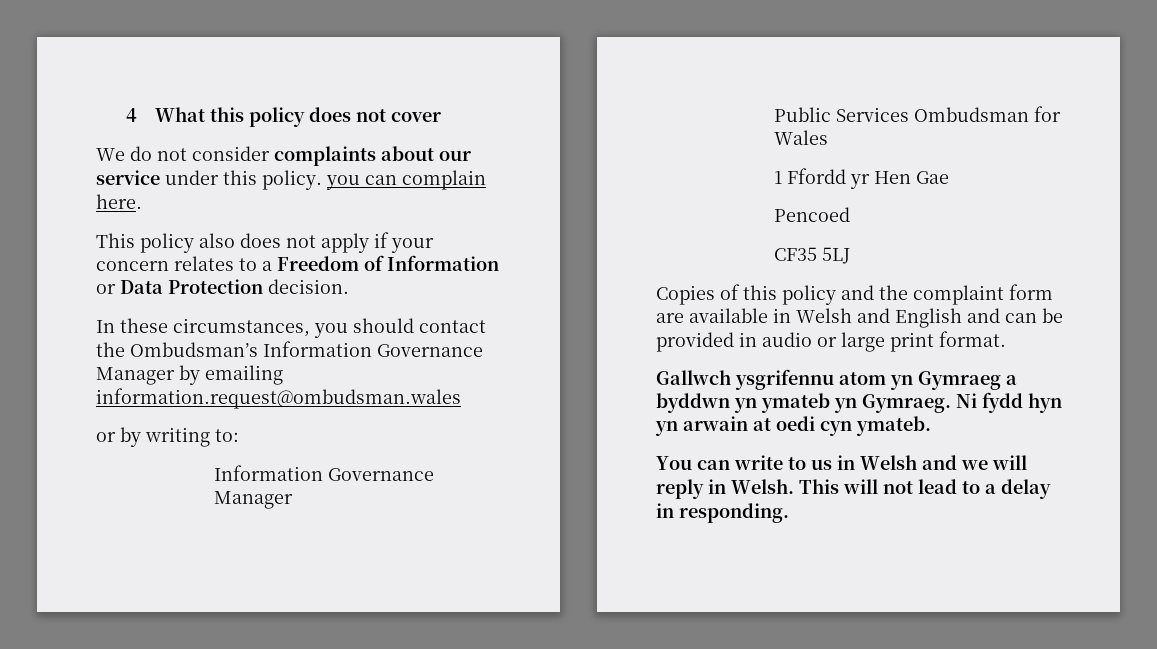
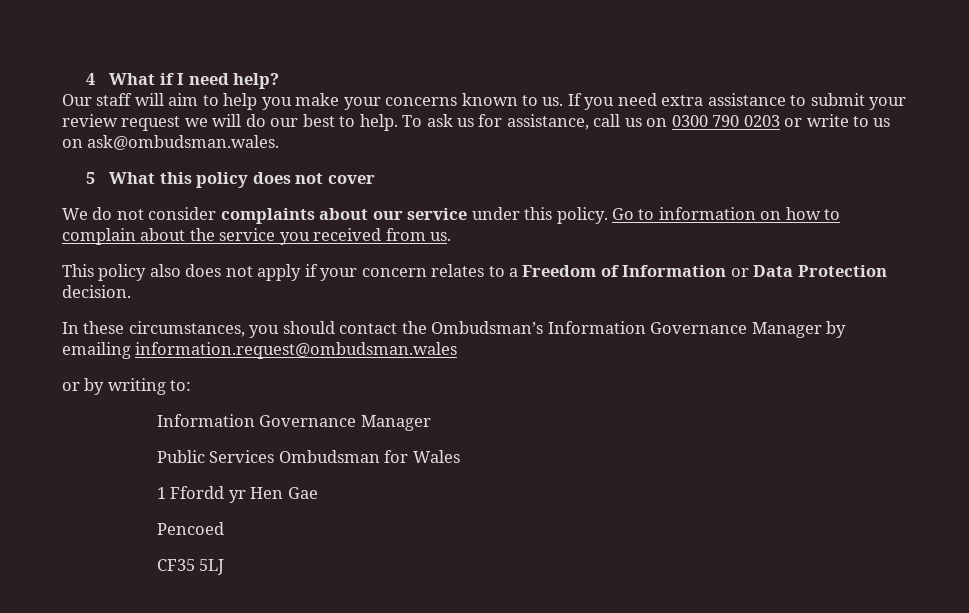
- 4 What this policy does not cover
+ 4 What if I need help?
+ Our staff will aim to help you make your concerns known to us. If you need extra assistance to submit your review request we will do our best to help. To ask us for assistance, call us on 0300 790 0203 or write to us on ask@ombudsman.wales.
+ 5 What this policy does not cover
- We do not consider complaints about our service under this policy. you can complain here.
+ We do not consider complaints about our service under this policy. Go to information on how to complain about the service you received from us.
- Copies of this policy and the complaint form are available in Welsh and English and can be provided in audio or large print format.
- Gallwch ysgrifennu atom yn Gymraeg a byddwn yn ymateb yn Gymraeg. Ni fydd hyn yn arwain at oedi cyn ymateb.
- You can write to us in Welsh and we will reply in Welsh. This will not lead to a delay in responding.

